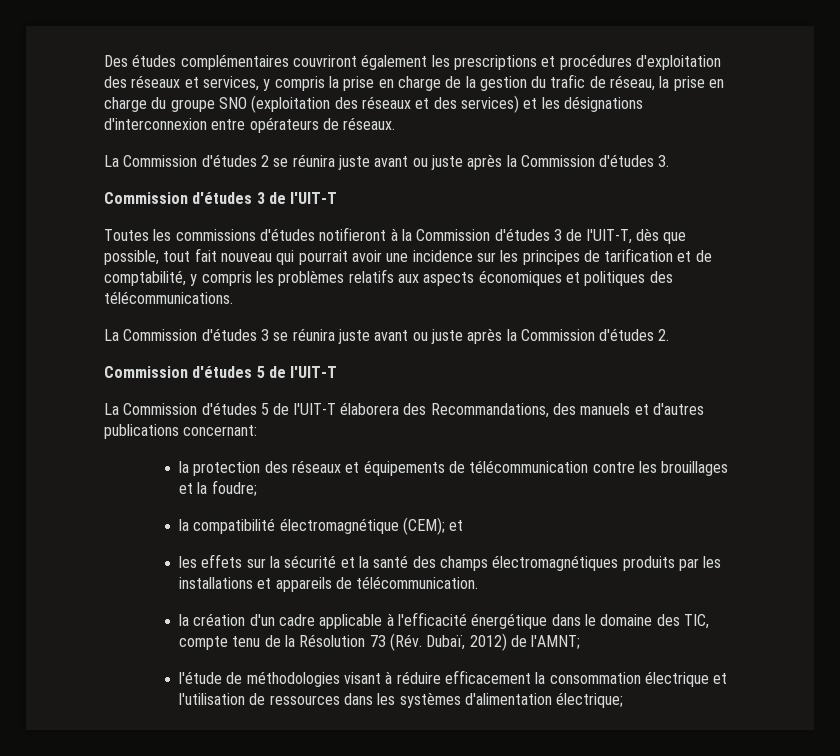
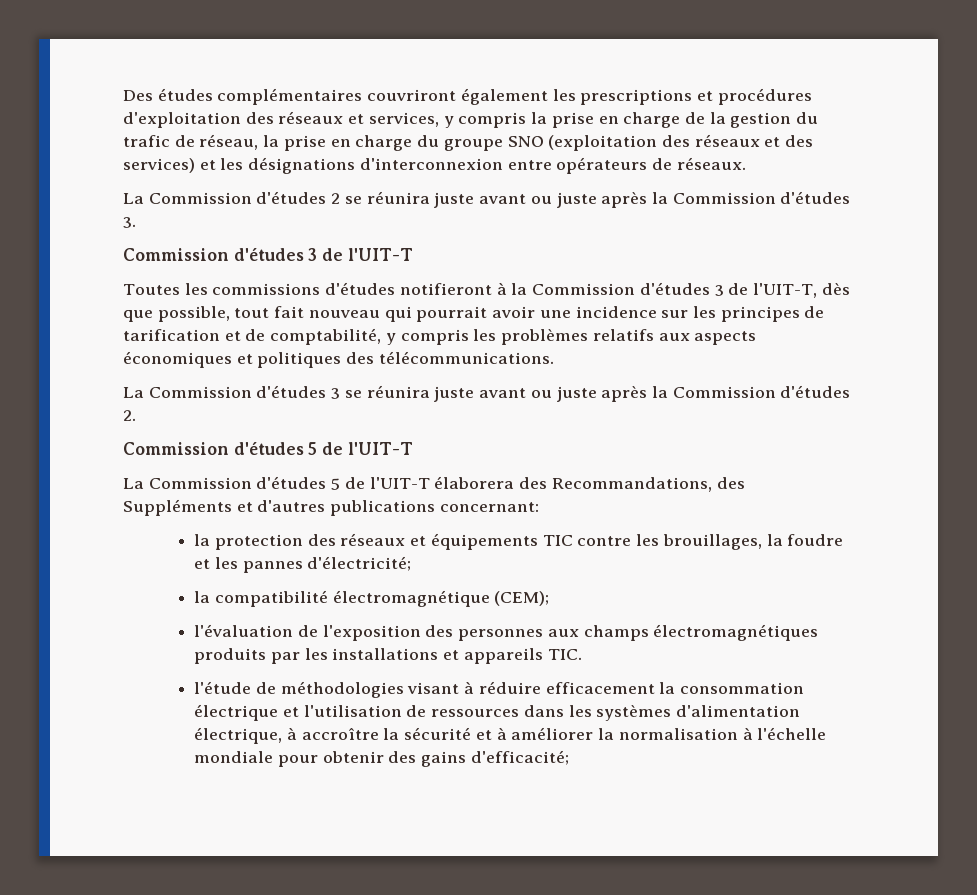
- La Commission d'études 5 de l'UIT-T élaborera des Recommandations, des manuels et d'autres publications concernant:
+ La Commission d'études 5 de l'UIT-T élaborera des Recommandations, des Suppléments et d'autres publications concernant:
- la protection des réseaux et équipements de télécommunication contre les brouillages et la foudre;
- la compatibilité électromagnétique (CEM); et
- les effets sur la sécurité et la santé des champs électromagnétiques produits par les installations et appareils de télécommunication.
- la création d'un cadre applicable à l'efficacité énergétique dans le domaine des TIC, compte tenu de la Résolution 73 (Rév. Dubaï, 2012) de l'AMNT;
+ la protection des réseaux et équipements TIC contre les brouillages, la foudre et les pannes d'électricité;
+ la compatibilité électromagnétique (CEM);
+ l'évaluation de l'exposition des personnes aux champs électromagnétiques produits par les installations et appareils TIC.
- l'étude de méthodologies visant à réduire efficacement la consommation électrique et l'utilisation de ressources dans les systèmes d'alimentation électrique;
+ l'étude de méthodologies visant à réduire efficacement la consommation électrique et l'utilisation de ressources dans les systèmes d'alimentation électrique, à accroître la sécurité et à améliorer la normalisation à l'échelle mondiale pour obtenir des gains d'efficacité;

